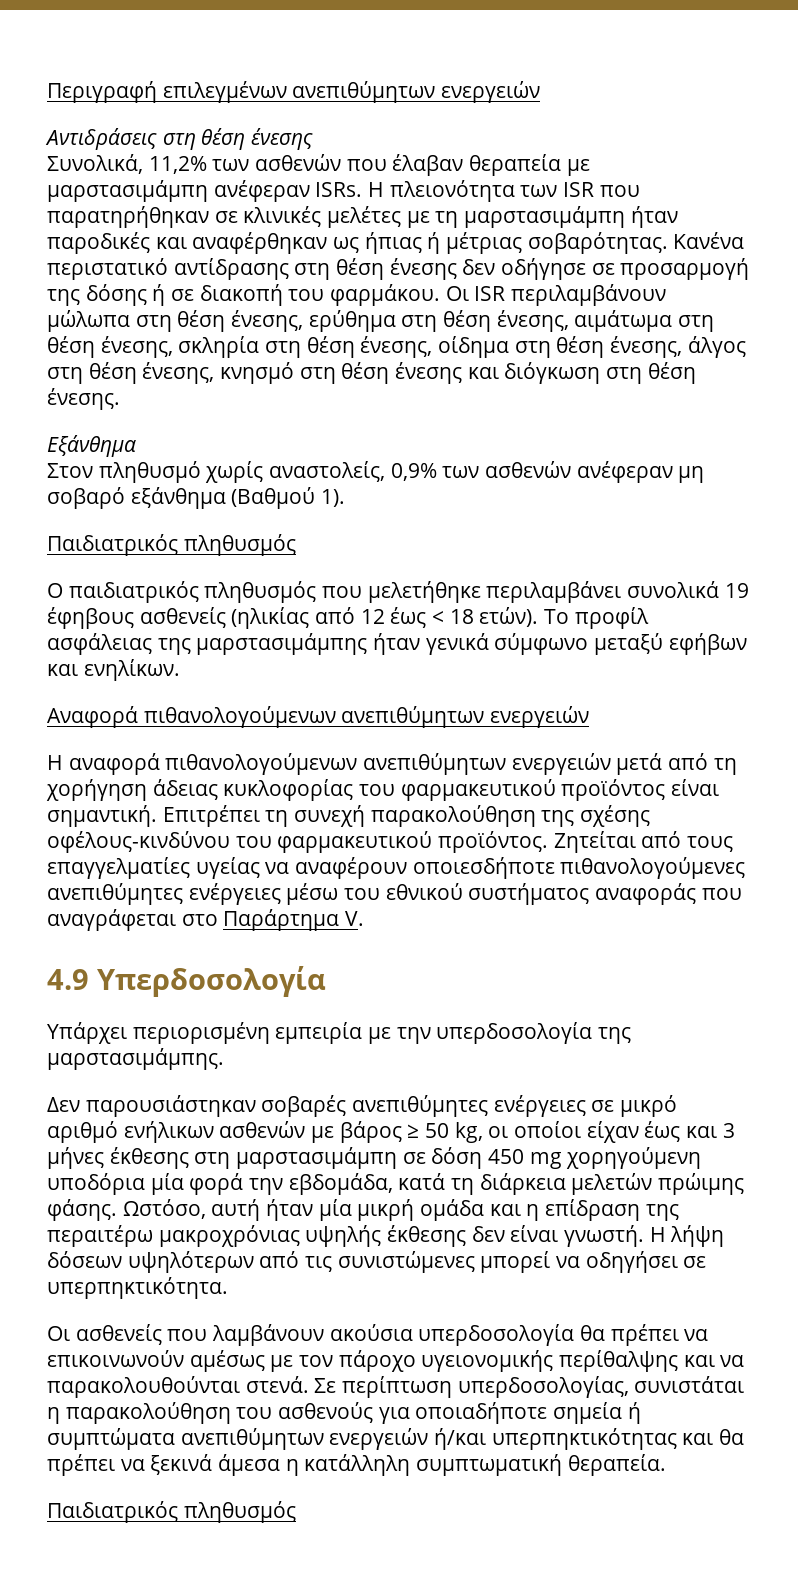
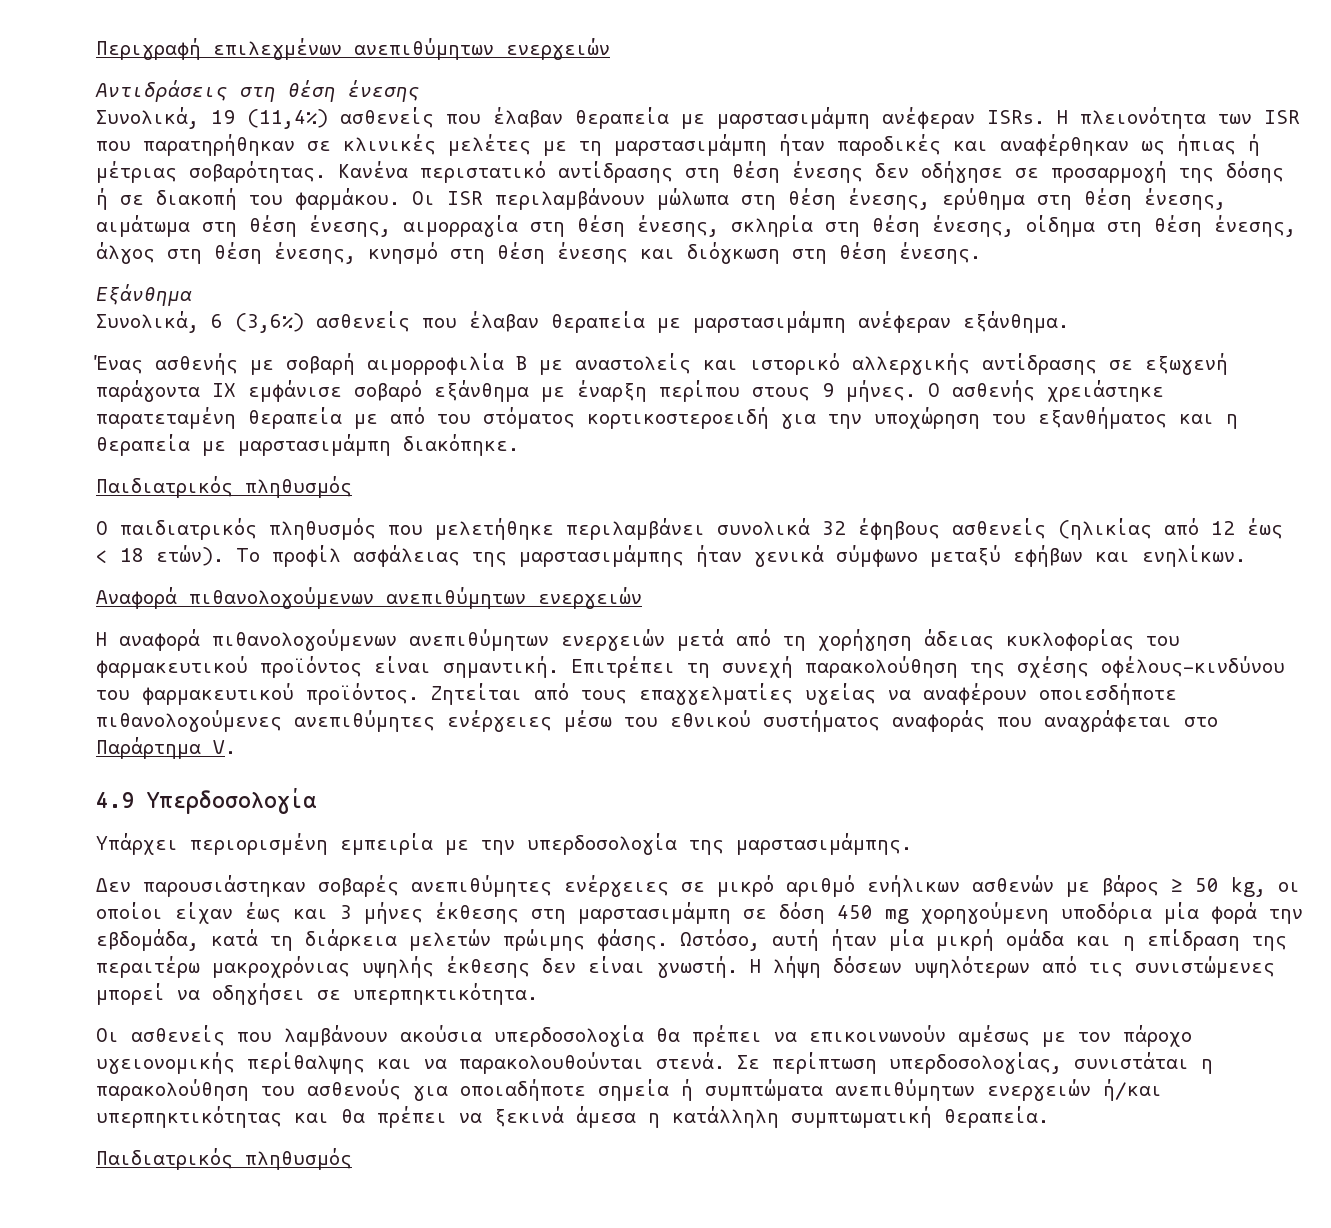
- Συνολικά, 11,2% των ασθενών που έλαβαν θεραπεία με μαρστασιμάμπη ανέφεραν ISRs.
+ Συνολικά, 19 (11,4%) ασθενείς που έλαβαν θεραπεία με μαρστασιμάμπη ανέφεραν ISRs.
- Οι ISR περιλαμβάνουν μώλωπα στη θέση ένεσης, ερύθημα στη θέση ένεσης, αιμάτωμα στη θέση ένεσης, σκληρία στη θέση ένεσης, οίδημα στη θέση ένεσης, άλγος στη θέση ένεσης, κνησμό στη θέση ένεσης και διόγκωση στη θέση ένεσης.
+ Οι ISR περιλαμβάνουν μώλωπα στη θέση ένεσης, ερύθημα στη θέση ένεσης, αιμάτωμα στη θέση ένεσης, αιμορραγία στη θέση ένεσης, σκληρία στη θέση ένεσης, οίδημα στη θέση ένεσης, άλγος στη θέση ένεσης, κνησμό στη θέση ένεσης και διόγκωση στη θέση ένεσης.
- Στον πληθυσμό χωρίς αναστολείς, 0,9% των ασθενών ανέφεραν μη σοβαρό εξάνθημα (Βαθμού 1).
+ Συνολικά, 6 (3,6%) ασθενείς που έλαβαν θεραπεία με μαρστασιμάμπη ανέφεραν εξάνθημα.
+ Ένας ασθενής με σοβαρή αιμορροφιλία B με αναστολείς και ιστορικό αλλεργικής αντίδρασης σε εξωγενή παράγοντα IX εμφάνισε σοβαρό εξάνθημα με έναρξη περίπου στους 9 μήνες. Ο ασθενής χρειάστηκε παρατεταμένη θεραπεία με από του στόματος κορτικοστεροειδή για την υποχώρηση του εξανθήματος και η θεραπεία με μαρστασιμάμπη διακόπηκε.
- Ο παιδιατρικός πληθυσμός που μελετήθηκε περιλαμβάνει συνολικά 19 έφηβους ασθενείς (ηλικίας από 12 έως < 18 ετών).
+ Ο παιδιατρικός πληθυσμός που μελετήθηκε περιλαμβάνει συνολικά 32 έφηβους ασθενείς (ηλικίας από 12 έως < 18 ετών).

